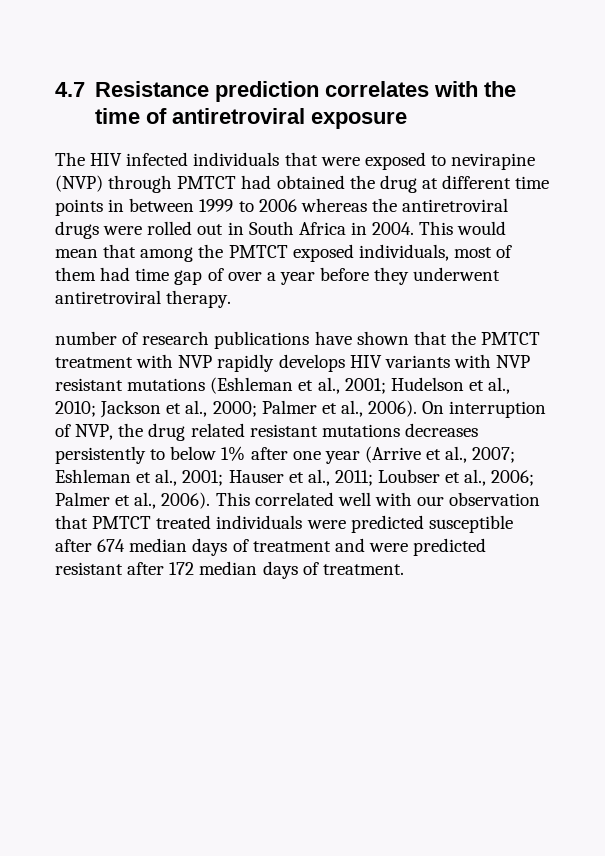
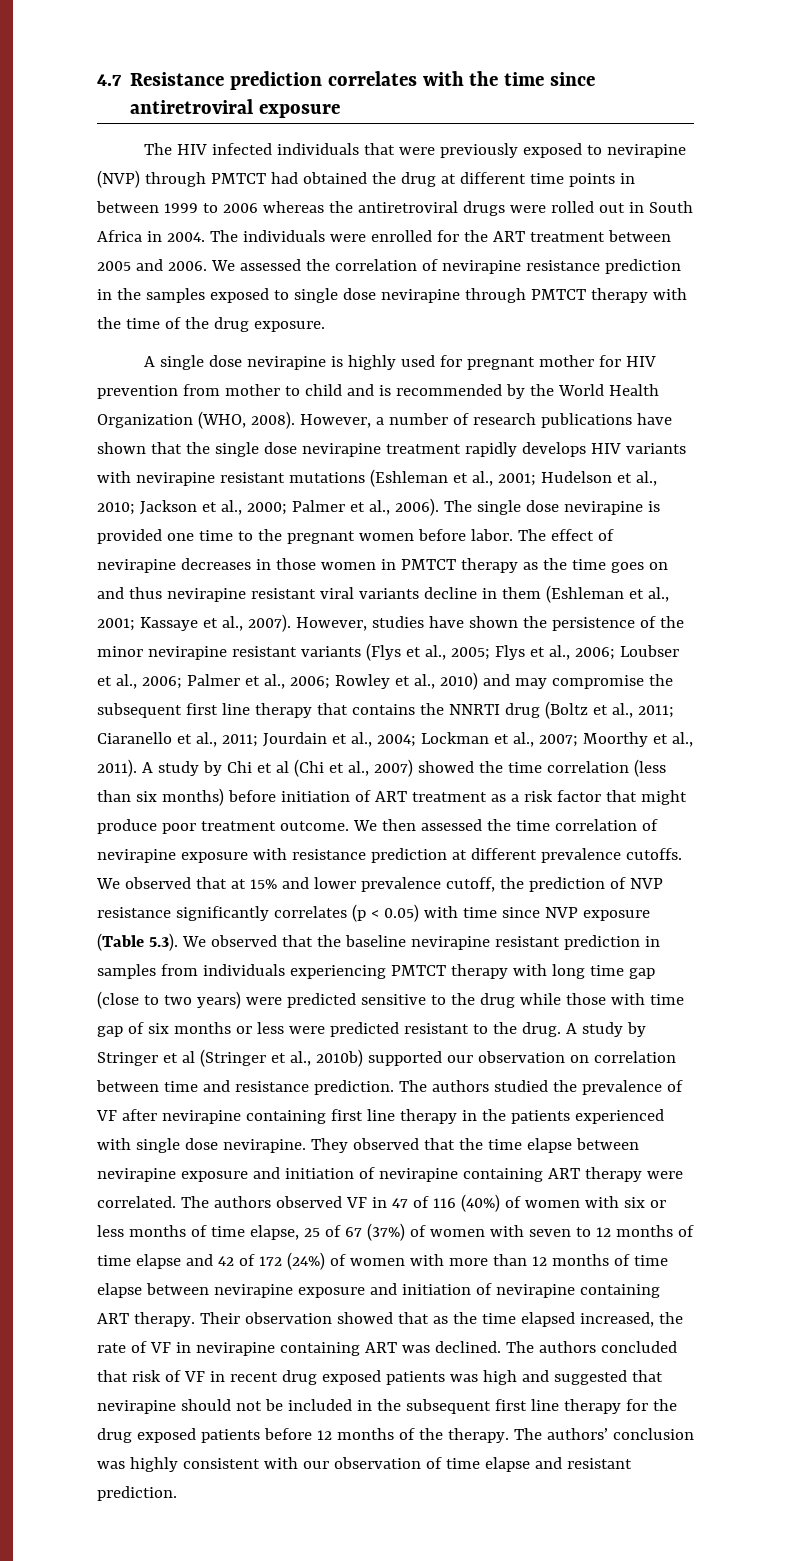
- 4.7 Resistance prediction correlates with the time of antiretroviral exposure
+ 4.7 Resistance prediction correlates with the time since antiretroviral exposure
- The HIV infected individuals that were exposed to nevirapine (NVP) through PMTCT had obtained the drug at different time points in between 1999 to 2006 whereas the antiretroviral drugs were rolled out in South Africa in 2004.
+ The HIV infected individuals that were previously exposed to nevirapine (NVP) through PMTCT had obtained the drug at different time points in between 1999 to 2006 whereas the antiretroviral drugs were rolled out in South Africa in 2004.
- This would mean that among the PMTCT exposed individuals, most of them had time gap of over a year before they underwent antiretroviral therapy.
- number of research publications have shown that the PMTCT treatment with NVP rapidly develops HIV variants with NVP resistant mutations (Eshleman et al., 2001; Hudelson et al., 2010; Jackson et al., 2000; Palmer et al., 2006).
+ The individuals were enrolled for the ART treatment between 2005 and 2006. We assessed the correlation of nevirapine resistance prediction in the samples exposed to single dose nevirapine through PMTCT therapy with the time of the drug exposure.
+ A single dose nevirapine is highly used for pregnant mother for HIV prevention from mother to child and is recommended by the World Health Organization (WHO, 2008). However, a number of research publications have shown that the single dose nevirapine treatment rapidly develops HIV variants with nevirapine resistant mutations (Eshleman et al., 2001; Hudelson et al., 2010; Jackson et al., 2000; Palmer et al., 2006).
- On interruption of NVP, the drug related resistant mutations decreases persistently to below 1% after one year (Arrive et al., 2007; Eshleman et al., 2001; Hauser et al., 2011; Loubser et al., 2006; Palmer et al., 2006). This correlated well with our observation that PMTCT treated individuals were predicted susceptible after 674 median days of treatment and were predicted resistant after 172 median days of treatment.
+ The single dose nevirapine is provided one time to the pregnant women before labor. The effect of nevirapine decreases in those women in PMTCT therapy as the time goes on and thus nevirapine resistant viral variants decline in them (Eshleman et al., 2001; Kassaye et al., 2007). However, studies have shown the persistence of the minor nevirapine resistant variants (Flys et al., 2005; Flys et al., 2006; Loubser et al., 2006; Palmer et al., 2006; Rowley et al., 2010) and may compromise the subsequent first line therapy that contains the NNRTI drug (Boltz et al., 2011; Ciaranello et al., 2011; Jourdain et al., 2004; Lockman et al., 2007; Moorthy et al., 2011). A study by Chi et al (Chi et al., 2007) showed the time correlation (less than six months) before initiation of ART treatment as a risk factor that might produce poor treatment outcome. We then assessed the time correlation of nevirapine exposure with resistance prediction at different prevalence cutoffs. We observed that at 15% and lower prevalence cutoff, the prediction of NVP resistance significantly correlates (p < 0.05) with time since NVP exposure (Table 5.3). We observed that the baseline nevirapine resistant prediction in samples from individuals experiencing PMTCT therapy with long time gap (close to two years) were predicted sensitive to the drug while those with time gap of six months or less were predicted resistant to the drug. A study by Stringer et al (Stringer et al., 2010b) supported our observation on correlation between time and resistance prediction. The authors studied the prevalence of VF after nevirapine containing first line therapy in the patients experienced with single dose nevirapine. They observed that the time elapse between nevirapine exposure and initiation of nevirapine containing ART therapy were correlated. The authors observed VF in 47 of 116 (40%) of women with six or less months of time elapse, 25 of 67 (37%) of women with seven to 12 months of time elapse and 42 of 172 (24%) of women with more than 12 months of time elapse between nevirapine exposure and initiation of nevirapine containing ART therapy. Their observation showed that as the time elapsed increased, the rate of VF in nevirapine containing ART was declined. The authors concluded that risk of VF in recent drug exposed patients was high and suggested that nevirapine should not be included in the subsequent first line therapy for the drug exposed patients before 12 months of the therapy. The authors’ conclusion was highly consistent with our observation of time elapse and resistant prediction.

